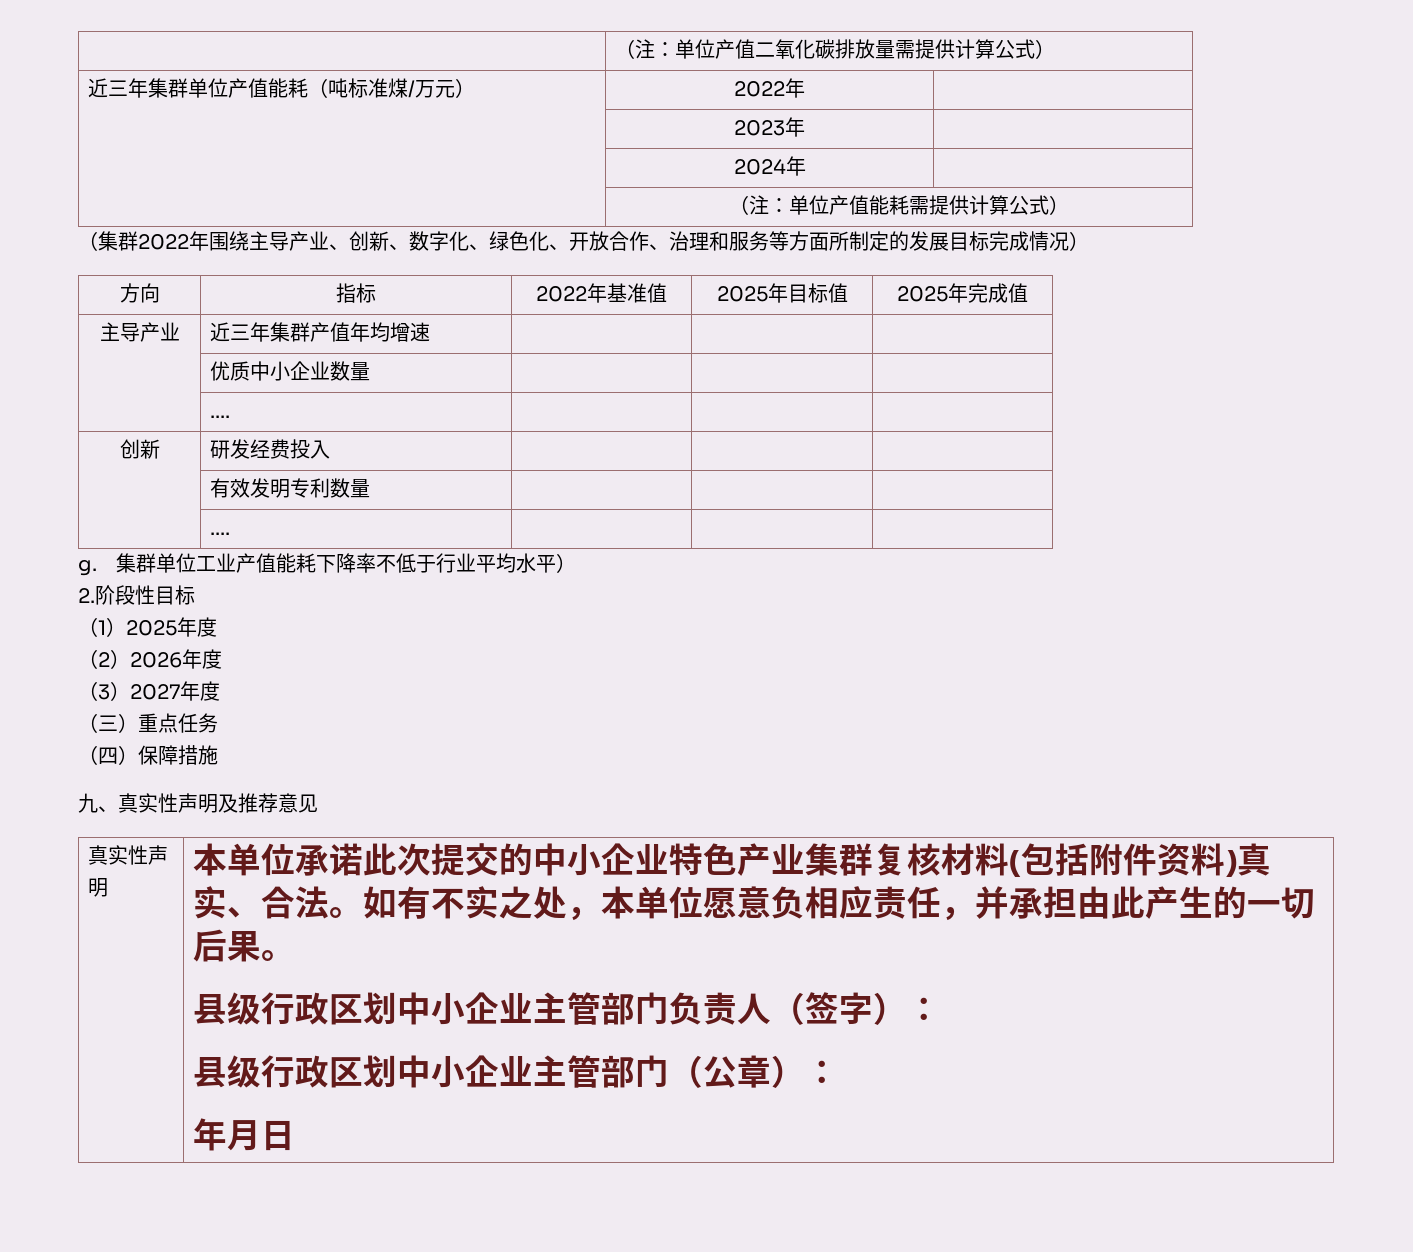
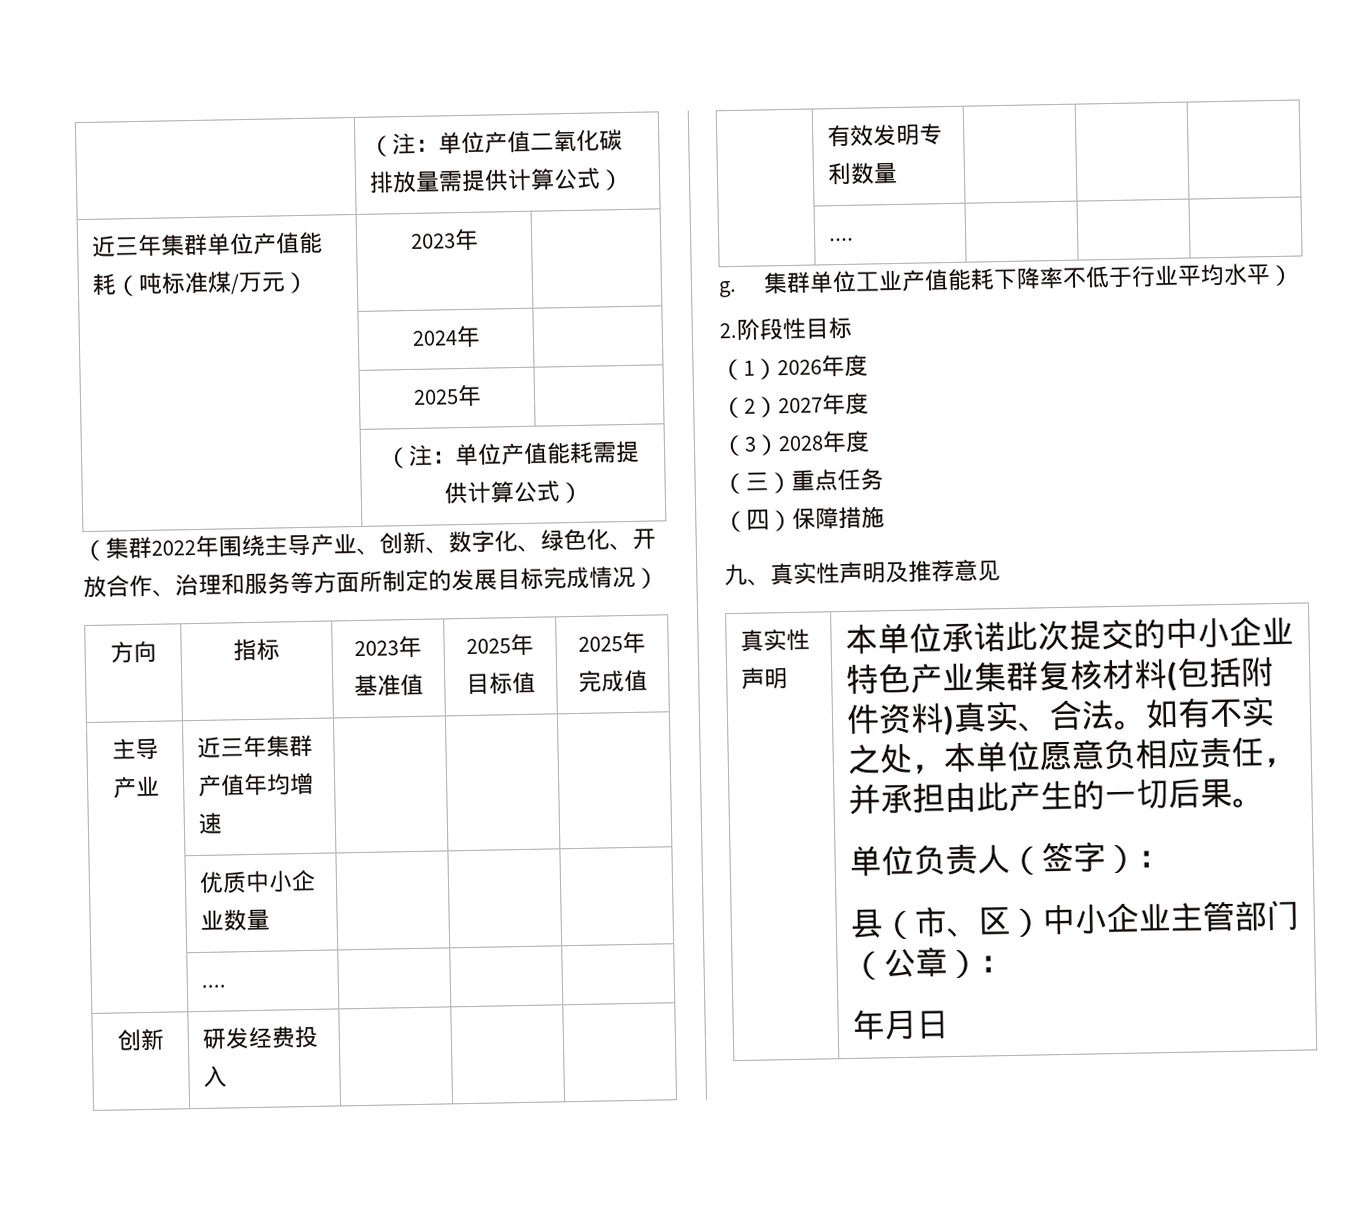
- 近三年集群单位产值能耗（吨标准煤/万元） | 2022年 |
- | 2023年 |
+ 近三年集群单位产值能耗（吨标准煤/万元） | 2023年 |
+ | 2025年 |
- 方向 | 指标 | 2022年基准值 | 2025年目标值 | 2025年完成值
+ 方向 | 指标 | 2023年基准值 | 2025年目标值 | 2025年完成值
- （1）2025年度
+ （1）2026年度
- （2）2026年度
+ （2）2027年度
- （3）2027年度
+ （3）2028年度
- 县级行政区划中小企业主管部门负责人（签字）：
+ 单位负责人（签字）：
- 县级行政区划中小企业主管部门（公章）：
+ 县（市、区）中小企业主管部门（公章）：

